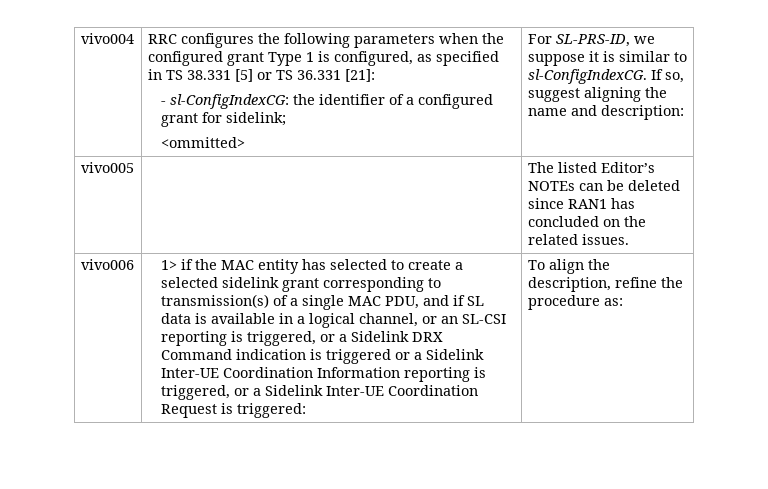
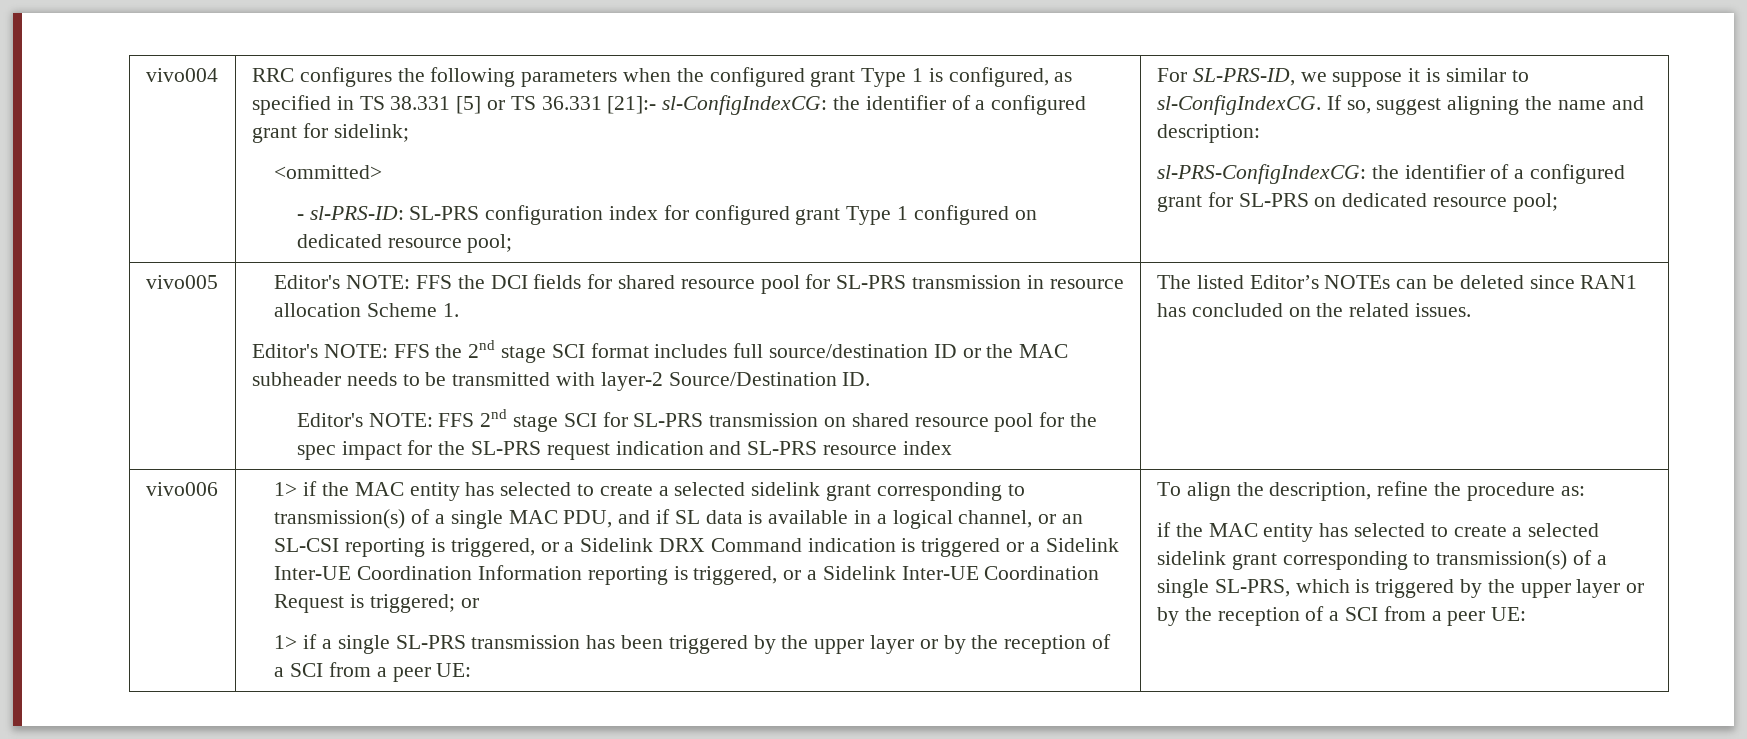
- RRC configures the following parameters when the configured grant Type 1 is configured, as specified in TS 38.331 [5] or TS 36.331 [21]:
- - sl-ConfigIndexCG: the identifier of a configured grant for sidelink;
+ RRC configures the following parameters when the configured grant Type 1 is configured, as specified in TS 38.331 [5] or TS 36.331 [21]:- sl-ConfigIndexCG: the identifier of a configured grant for sidelink;
+ - sl-PRS-ID: SL-PRS configuration index for configured grant Type 1 configured on dedicated resource pool;
- vivo005 | | The listed Editor’s NOTEs can be deleted since RAN1 has concluded on the related issues.
+ sl-PRS-ConfigIndexCG: the identifier of a configured grant for SL-PRS on dedicated resource pool;
+ vivo005 | Editor's NOTE: FFS the DCI fields for shared resource pool for SL-PRS transmission in resource allocation Scheme 1.
+ Editor's NOTE: FFS the 2nd stage SCI format includes full source/destination ID or the MAC subheader needs to be transmitted with layer-2 Source/Destination ID.
+ Editor's NOTE: FFS 2nd stage SCI for SL-PRS transmission on shared resource pool for the spec impact for the SL-PRS request indication and SL-PRS resource index | The listed Editor’s NOTEs can be deleted since RAN1 has concluded on the related issues.
- 1> if the MAC entity has selected to create a selected sidelink grant corresponding to transmission(s) of a single MAC PDU, and if SL data is available in a logical channel, or an SL-CSI reporting is triggered, or a Sidelink DRX Command indication is triggered or a Sidelink Inter-UE Coordination Information reporting is triggered, or a Sidelink Inter-UE Coordination Request is triggered:
+ 1> if the MAC entity has selected to create a selected sidelink grant corresponding to transmission(s) of a single MAC PDU, and if SL data is available in a logical channel, or an SL-CSI reporting is triggered, or a Sidelink DRX Command indication is triggered or a Sidelink Inter-UE Coordination Information reporting is triggered, or a Sidelink Inter-UE Coordination Request is triggered; or
+ 1> if a single SL-PRS transmission has been triggered by the upper layer or by the reception of a SCI from a peer UE:
+ if the MAC entity has selected to create a selected sidelink grant corresponding to transmission(s) of a single SL-PRS, which is triggered by the upper layer or by the reception of a SCI from a peer UE:

